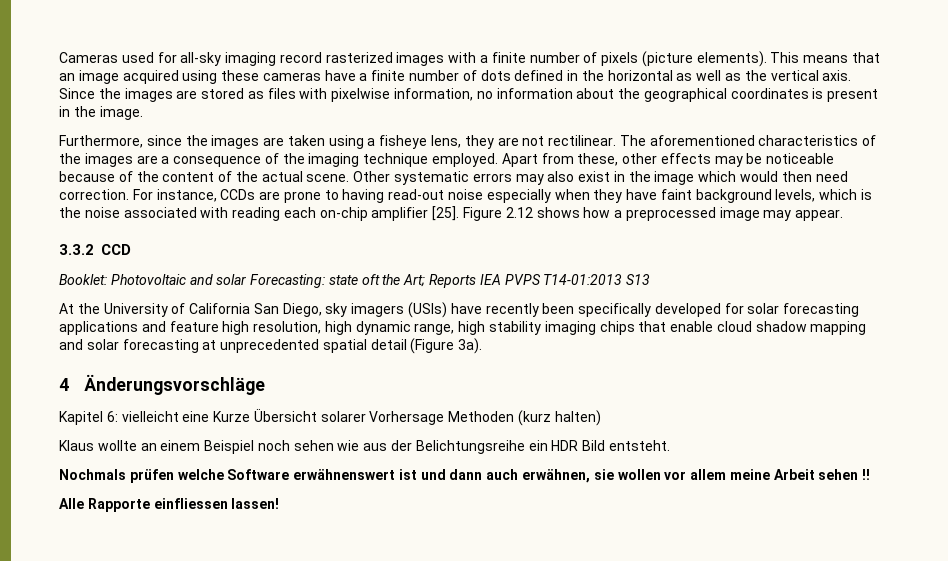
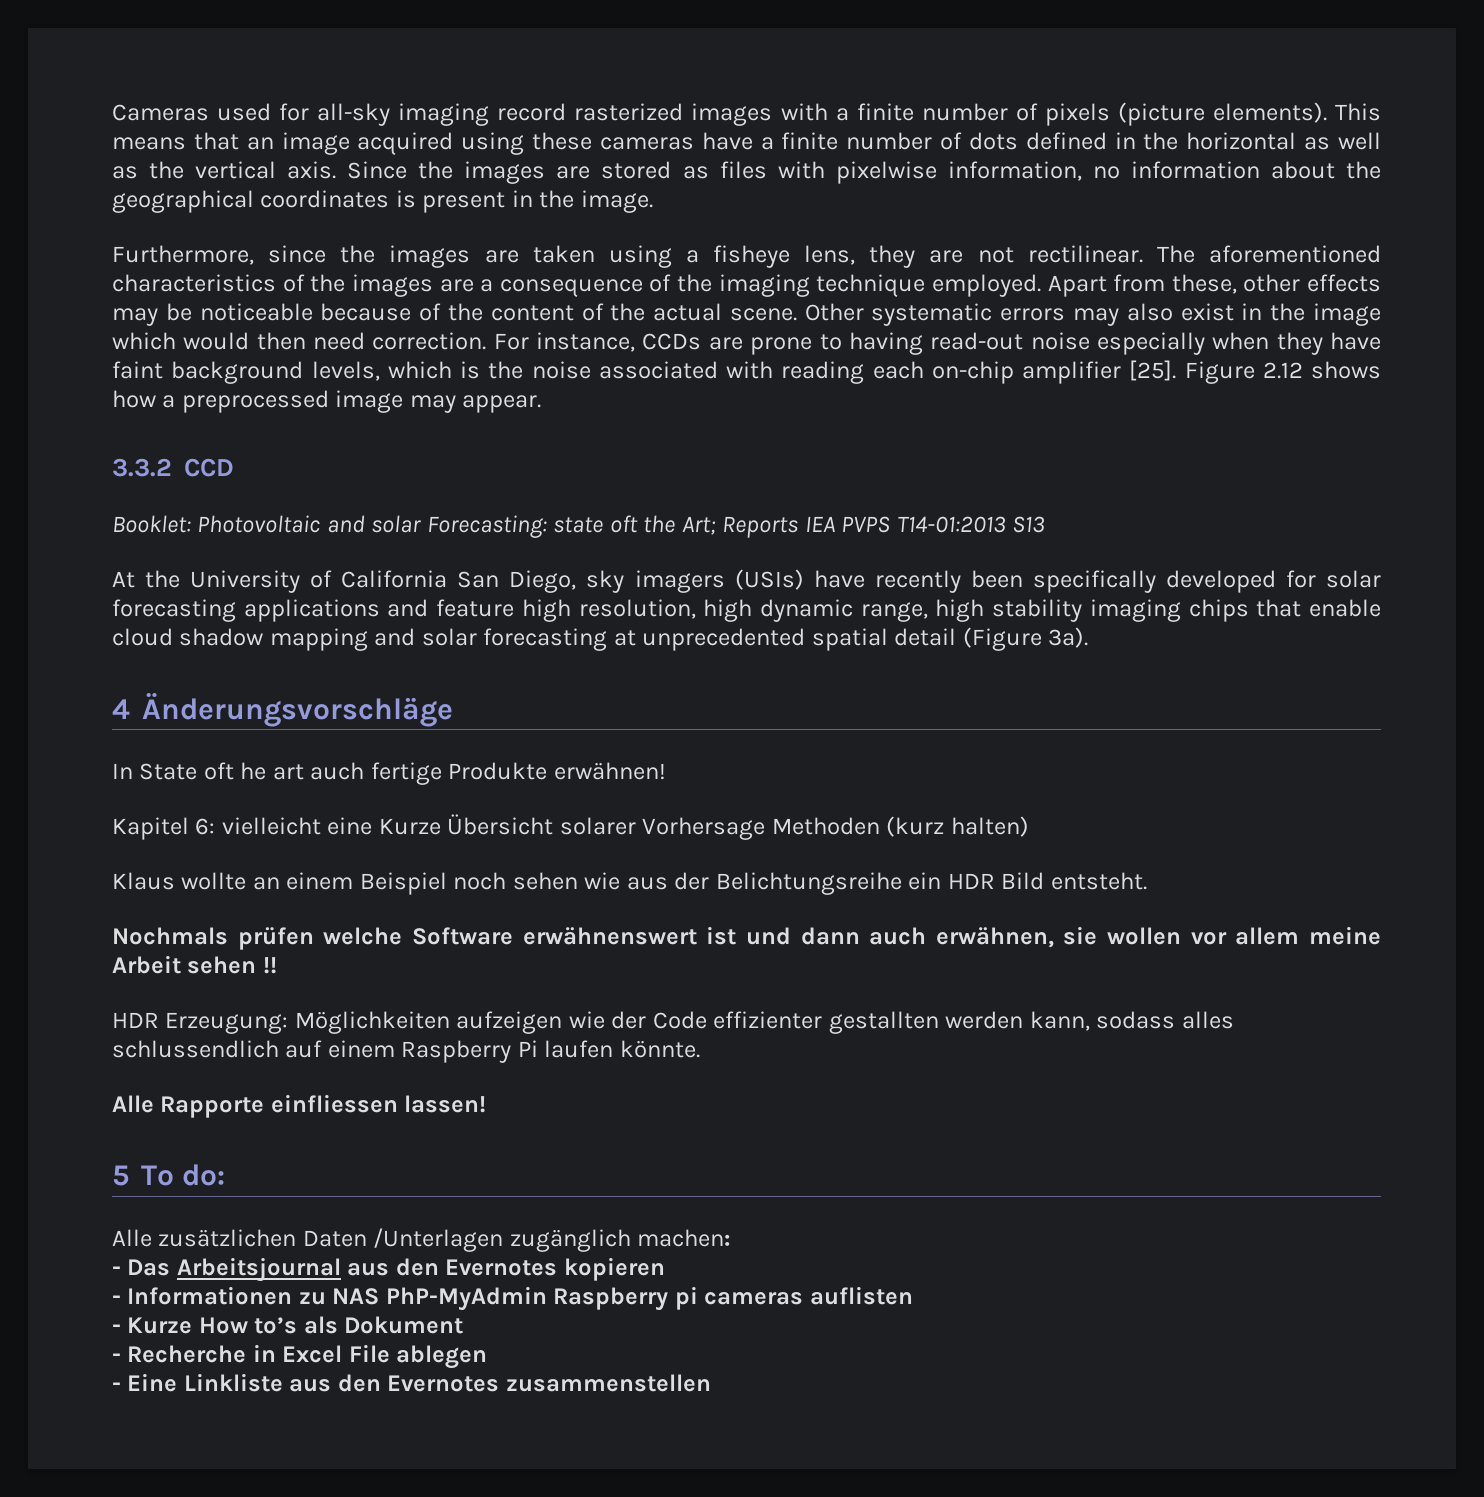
+ In State oft he art auch fertige Produkte erwähnen!
+ HDR Erzeugung: Möglichkeiten aufzeigen wie der Code effizienter gestallten werden kann, sodass alles schlussendlich auf einem Raspberry Pi laufen könnte.
  Alle Rapporte einfliessen lassen!
+ 5 To do:
+ Alle zusätzlichen Daten /Unterlagen zugänglich machen:
+ - Das Arbeitsjournal aus den Evernotes kopieren
+ - Informationen zu NAS PhP-MyAdmin Raspberry pi cameras auflisten
+ - Kurze How to’s als Dokument
+ - Recherche in Excel File ablegen
+ - Eine Linkliste aus den Evernotes zusammenstellen

